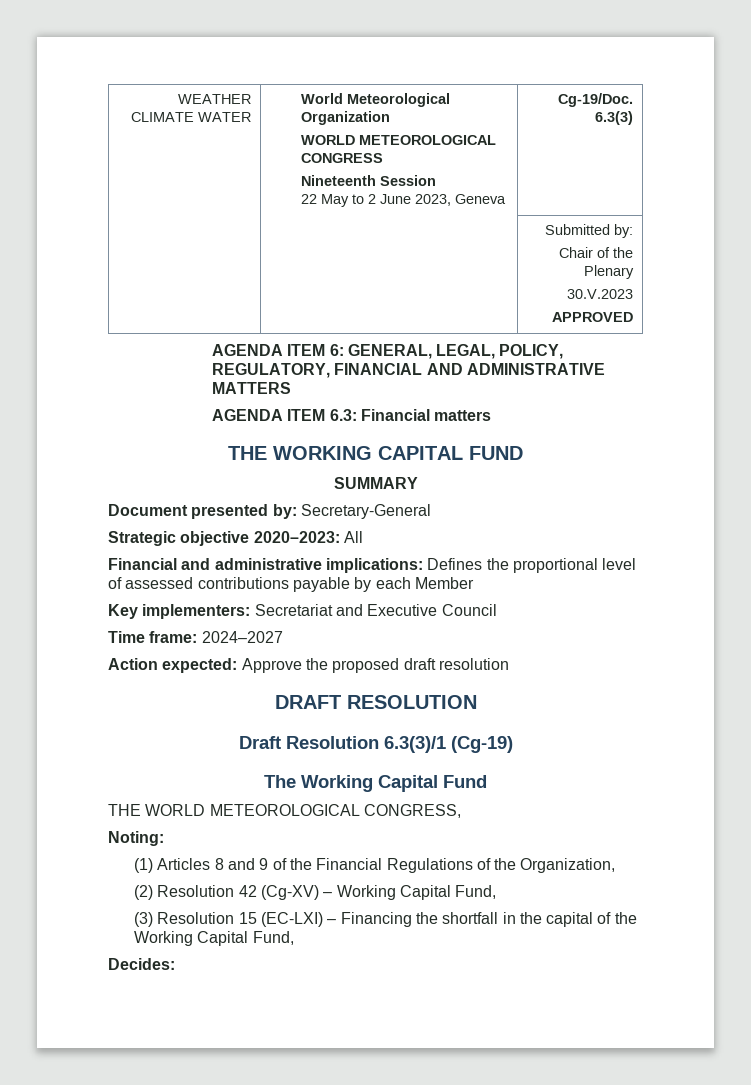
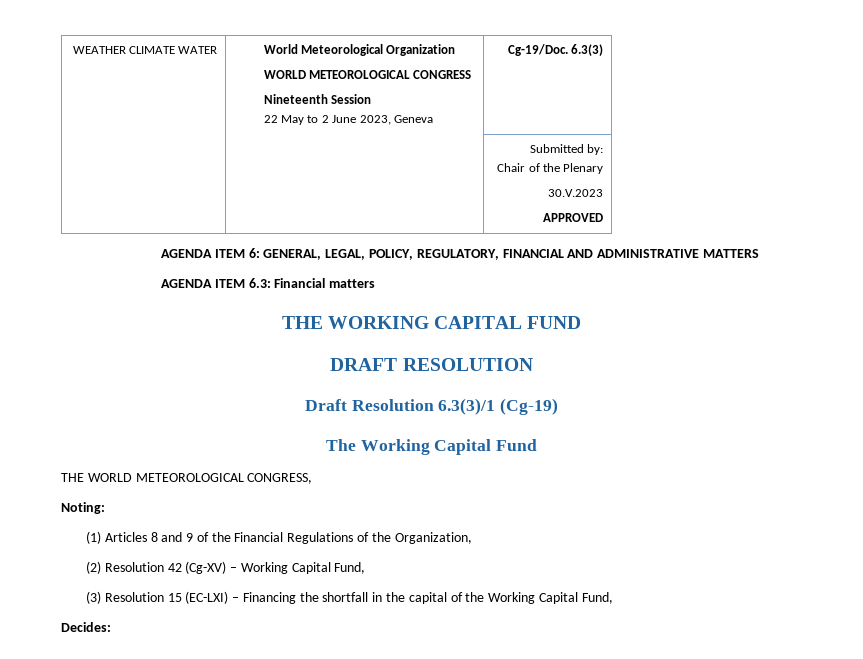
- SUMMARY
- Document presented by: Secretary-General
- Strategic objective 2020–2023: All
- Financial and administrative implications: Defines the proportional level of assessed contributions payable by each Member
- Key implementers: Secretariat and Executive Council
- Time frame: 2024–2027
- Action expected: Approve the proposed draft resolution

